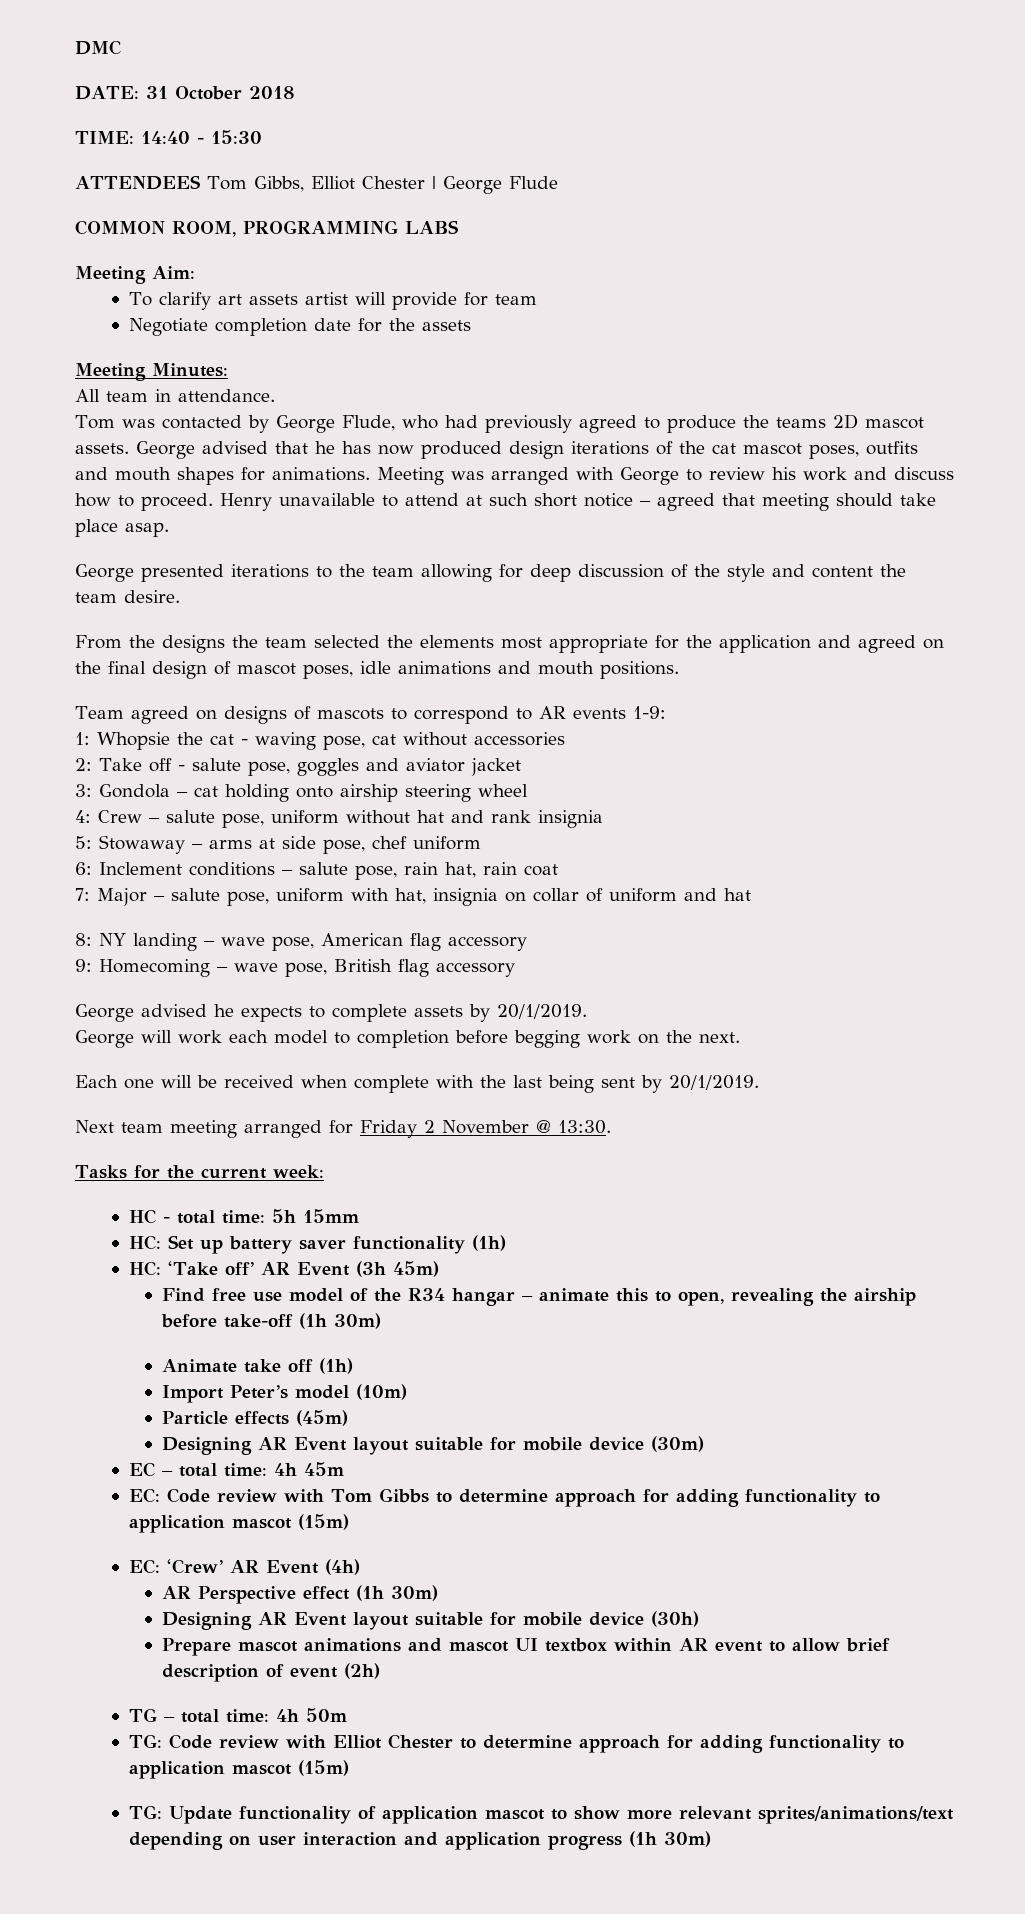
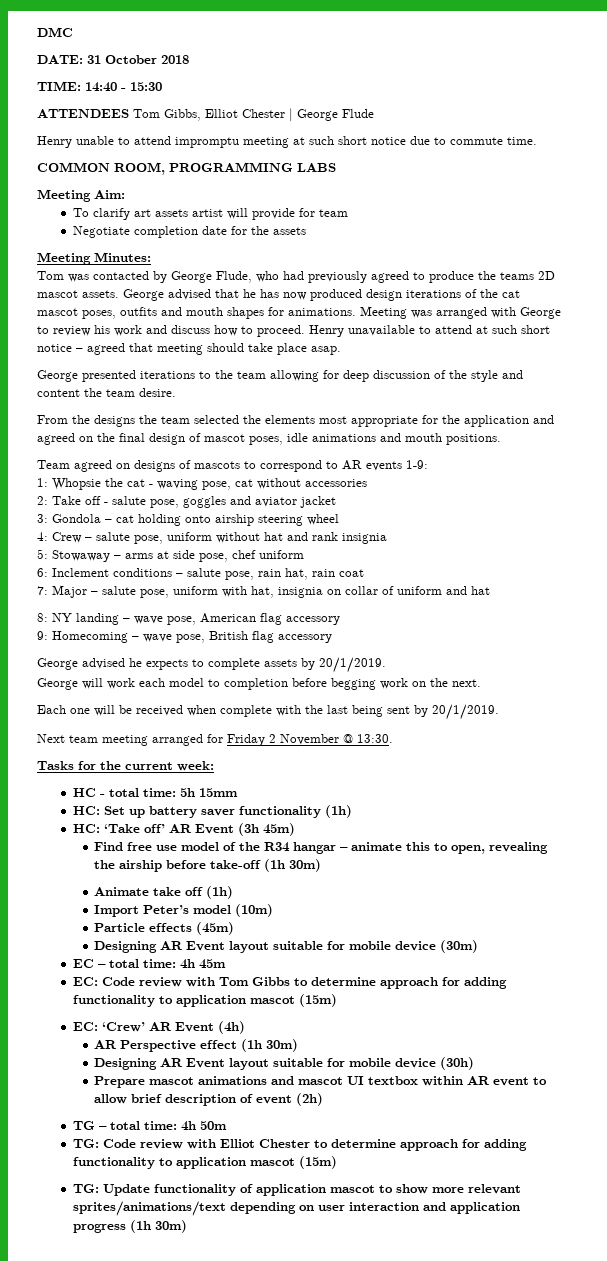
+ Henry unable to attend impromptu meeting at such short notice due to commute time.
- All team in attendance.

